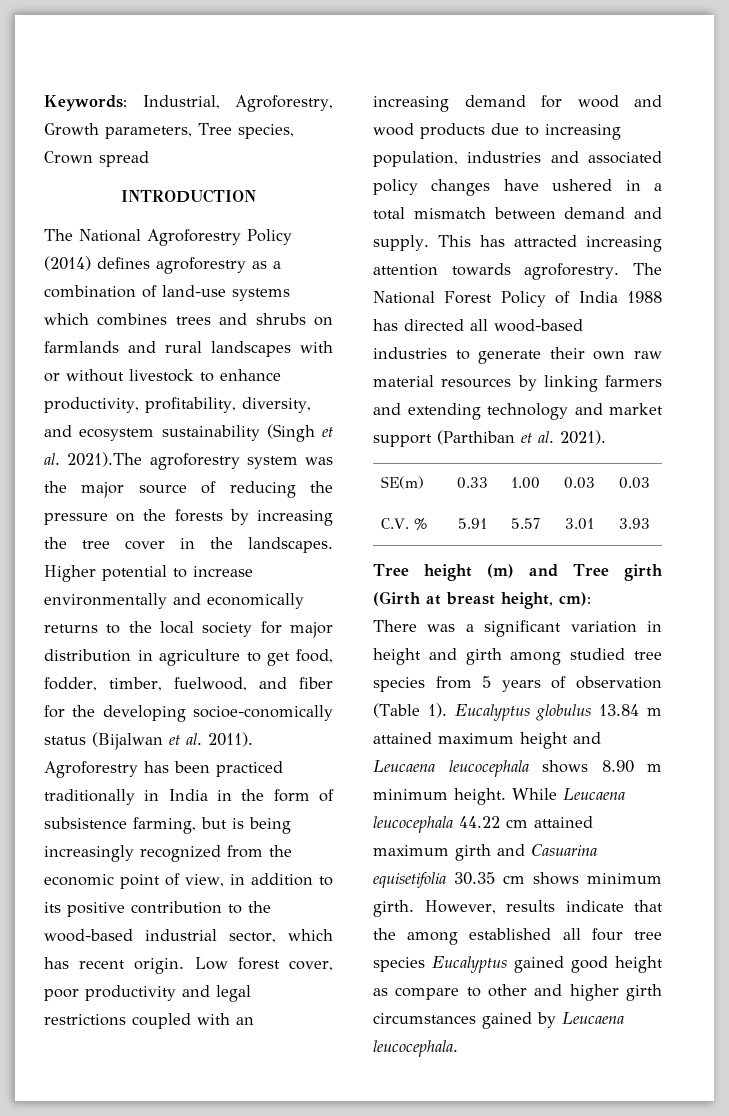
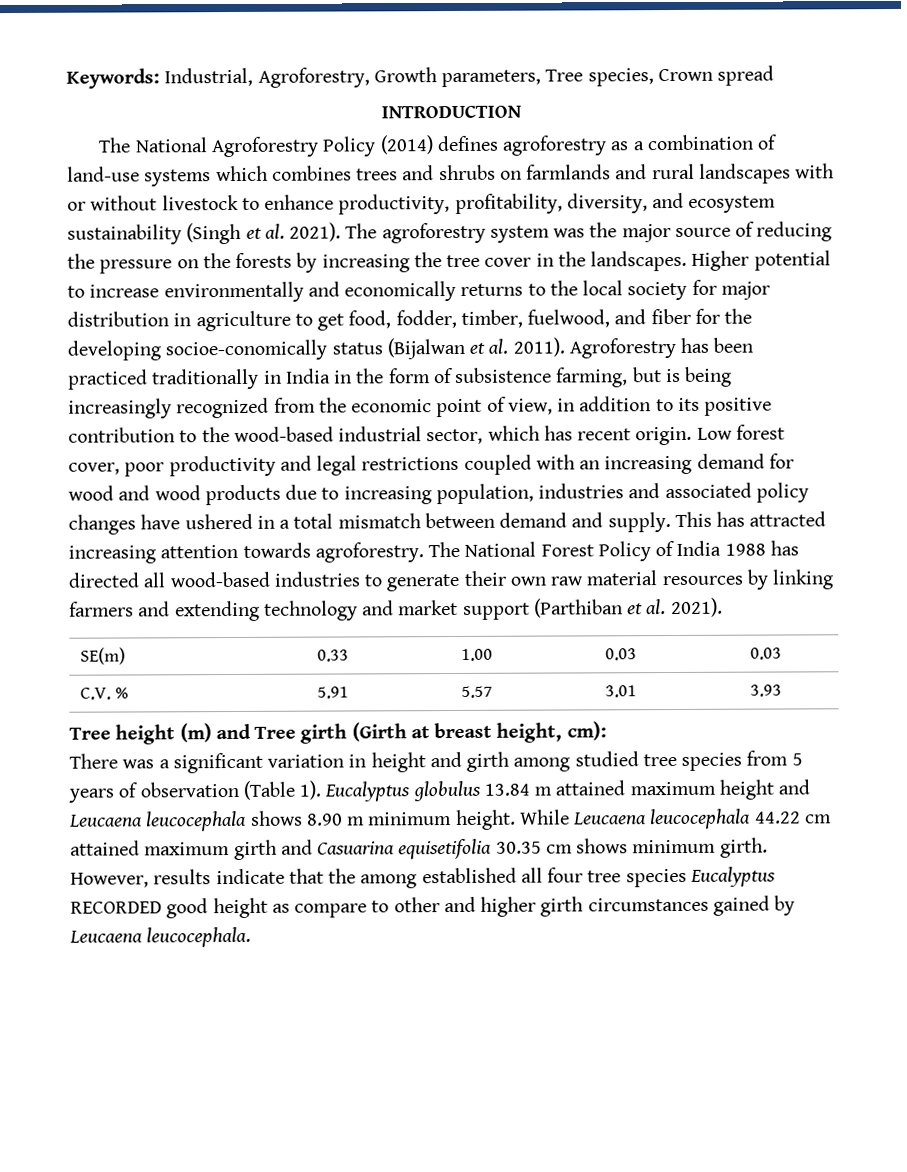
- The National Agroforestry Policy (2014) defines agroforestry as a combination of land-use systems which combines trees and shrubs on farmlands and rural landscapes with or without livestock to enhance productivity, profitability, diversity, and ecosystem sustainability (Singh et al. 2021).The agroforestry system was the major source of reducing the pressure on the forests by increasing the tree cover in the landscapes.
+ The National Agroforestry Policy (2014) defines agroforestry as a combination of land-use systems which combines trees and shrubs on farmlands and rural landscapes with or without livestock to enhance productivity, profitability, diversity, and ecosystem sustainability (Singh et al. 2021). The agroforestry system was the major source of reducing the pressure on the forests by increasing the tree cover in the landscapes.
- However, results indicate that the among established all four tree species Eucalyptus gained good height as compare to other and higher girth circumstances gained by Leucaena leucocephala.
+ However, results indicate that the among established all four tree species Eucalyptus RECORDED good height as compare to other and higher girth circumstances gained by Leucaena leucocephala.

